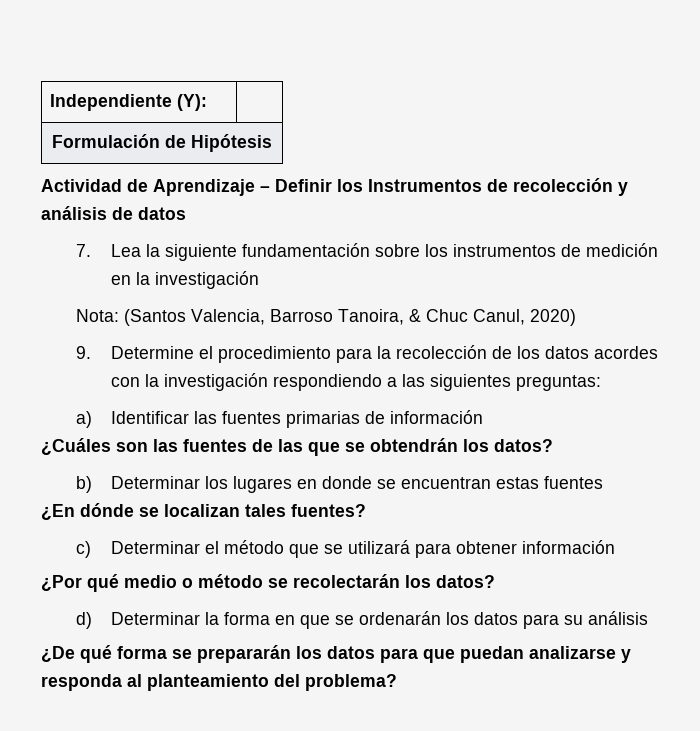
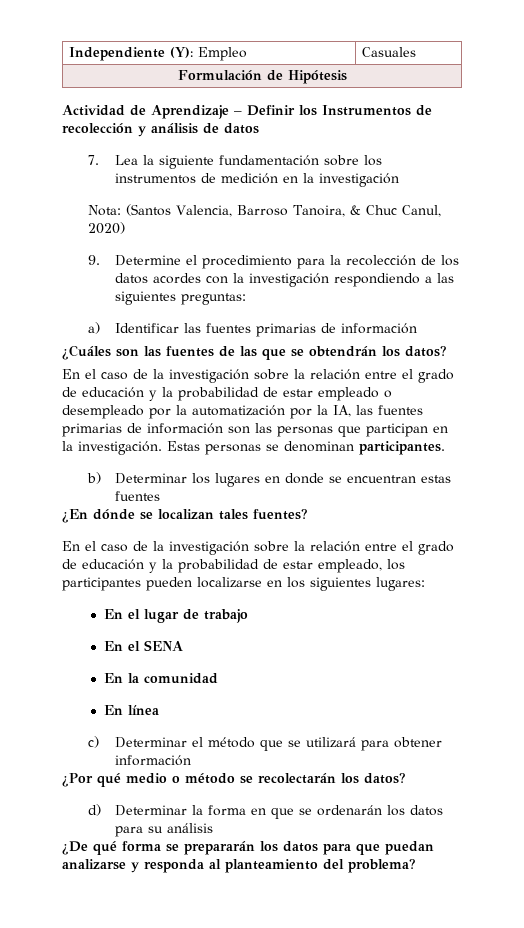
- Independiente (Y): |
+ Independiente (Y): Empleo | Casuales
+ En el caso de la investigación sobre la relación entre el grado de educación y la probabilidad de estar empleado o desempleado por la automatización por la IA, las fuentes primarias de información son las personas que participan en la investigación. Estas personas se denominan participantes.
+ En el caso de la investigación sobre la relación entre el grado de educación y la probabilidad de estar empleado, los participantes pueden localizarse en los siguientes lugares:
+ En el lugar de trabajo
+ En el SENA
+ En la comunidad
+ En línea

